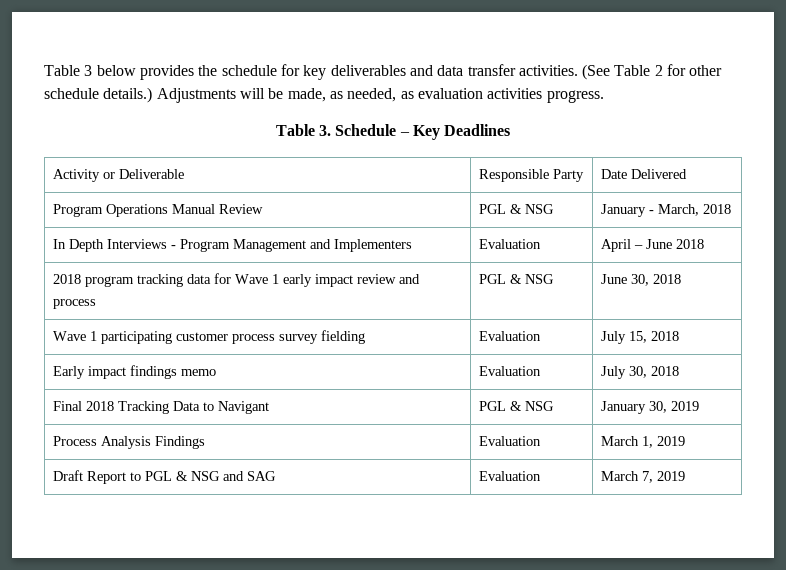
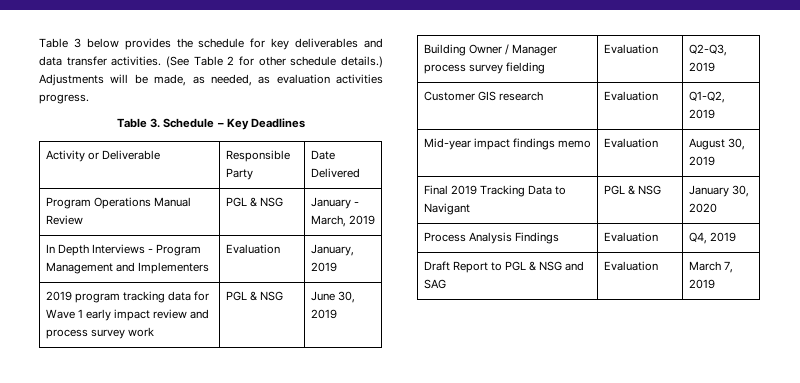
- Program Operations Manual Review | PGL & NSG | January - March, 2018
+ Program Operations Manual Review | PGL & NSG | January - March, 2019
- In Depth Interviews - Program Management and Implementers | Evaluation | April – June 2018
- 2018 program tracking data for Wave 1 early impact review and process | PGL & NSG | June 30, 2018
- Wave 1 participating customer process survey fielding | Evaluation | July 15, 2018
- Early impact findings memo | Evaluation | July 30, 2018
+ In Depth Interviews - Program Management and Implementers | Evaluation | January, 2019
+ 2019 program tracking data for Wave 1 early impact review and process survey work | PGL & NSG | June 30, 2019
+ Building Owner / Manager process survey fielding | Evaluation | Q2-Q3, 2019
+ Customer GIS research | Evaluation | Q1-Q2, 2019
+ Mid-year impact findings memo | Evaluation | August 30, 2019
- Final 2018 Tracking Data to Navigant | PGL & NSG | January 30, 2019
+ Final 2019 Tracking Data to Navigant | PGL & NSG | January 30, 2020
- Process Analysis Findings | Evaluation | March 1, 2019
+ Process Analysis Findings | Evaluation | Q4, 2019

